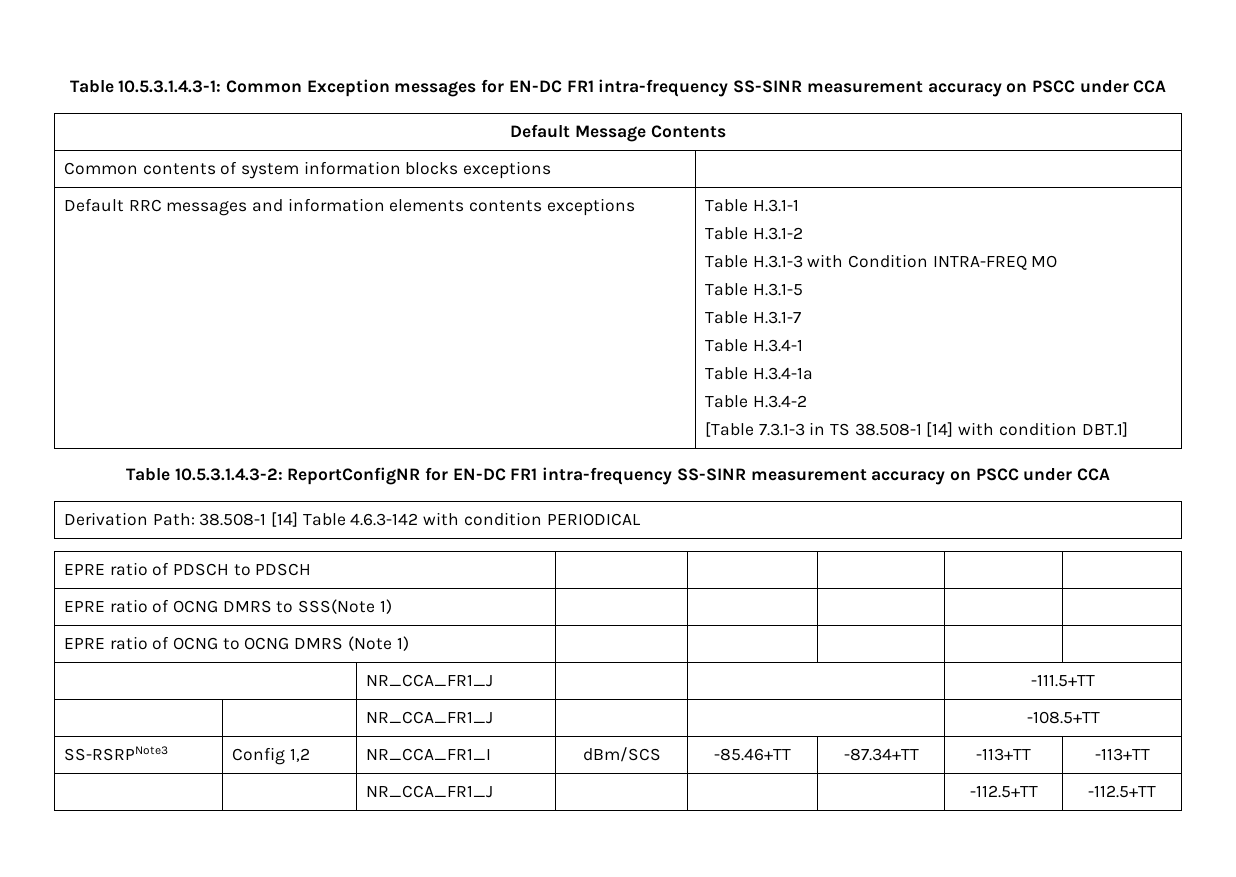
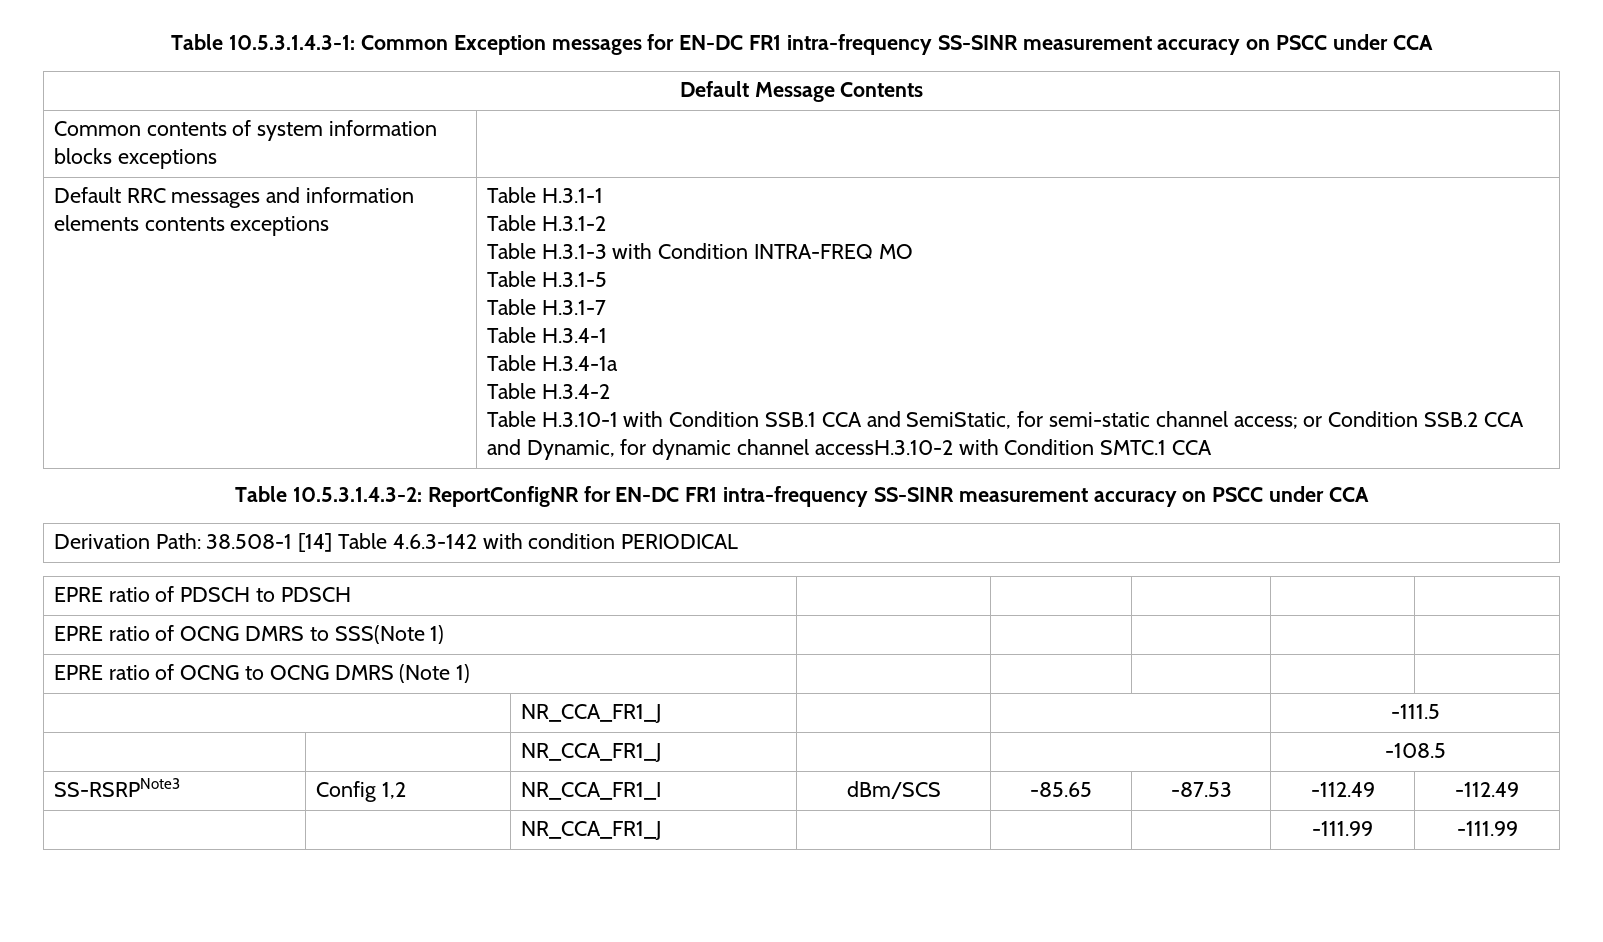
- [Table 7.3.1-3 in TS 38.508-1 [14] with condition DBT.1]
+ Table H.3.10-1 with Condition SSB.1 CCA and SemiStatic, for semi-static channel access; or Condition SSB.2 CCA and Dynamic, for dynamic channel accessH.3.10-2 with Condition SMTC.1 CCA
- | NR_CCA_FR1_J | | | -111.5+TT
- | | NR_CCA_FR1_J | | | -108.5+TT
+ | NR_CCA_FR1_J | | | -111.5
+ | | NR_CCA_FR1_J | | | -108.5
- SS-RSRPNote3 | Config 1,2 | NR_CCA_FR1_I | dBm/SCS | -85.46+TT | -87.34+TT | -113+TT | -113+TT
+ SS-RSRPNote3 | Config 1,2 | NR_CCA_FR1_I | dBm/SCS | -85.65 | -87.53 | -112.49 | -112.49
- | | NR_CCA_FR1_J | | | | -112.5+TT | -112.5+TT
+ | | NR_CCA_FR1_J | | | | -111.99 | -111.99

